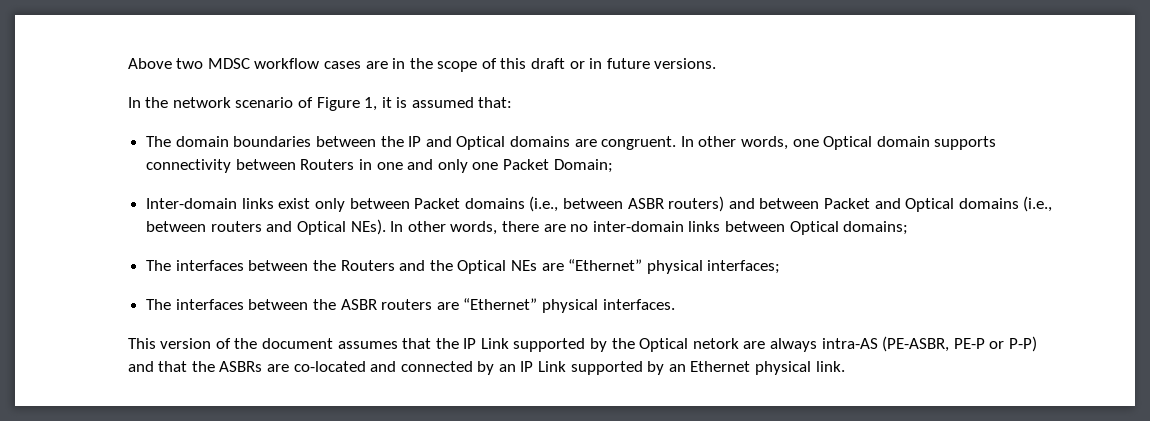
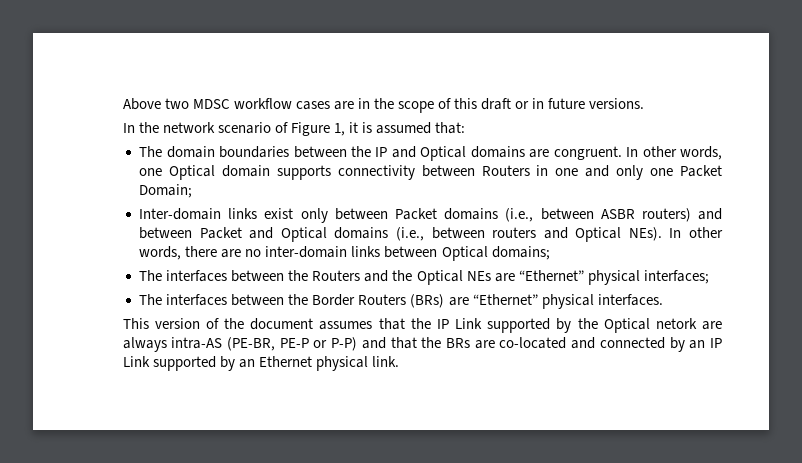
- The interfaces between the ASBR routers are “Ethernet” physical interfaces.
+ The interfaces between the Border Routers (BRs) are “Ethernet” physical interfaces.
- This version of the document assumes that the IP Link supported by the Optical netork are always intra-AS (PE-ASBR, PE-P or P-P) and that the ASBRs are co-located and connected by an IP Link supported by an Ethernet physical link.
+ This version of the document assumes that the IP Link supported by the Optical netork are always intra-AS (PE-BR, PE-P or P-P) and that the BRs are co-located and connected by an IP Link supported by an Ethernet physical link.

